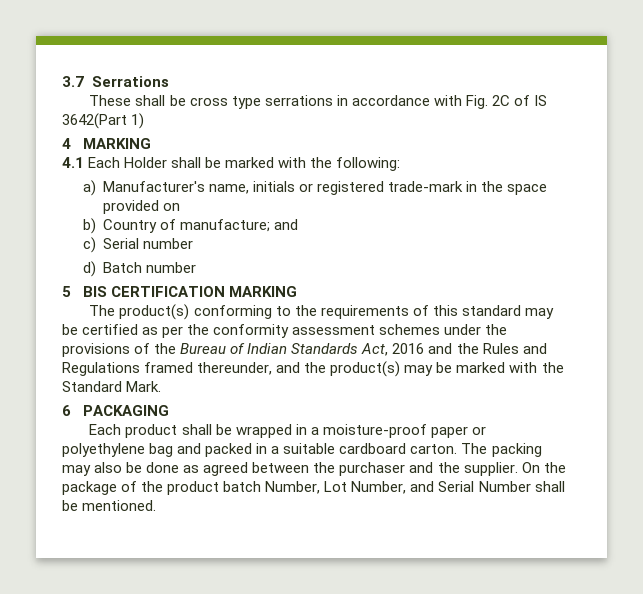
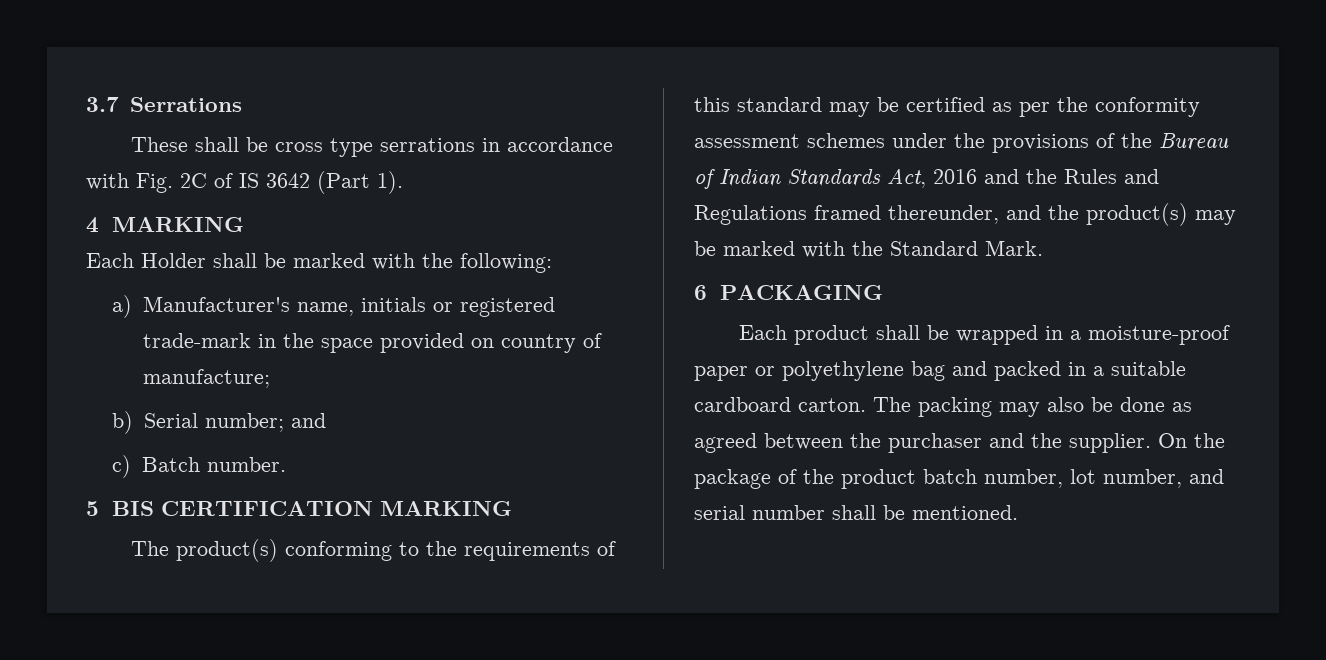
- These shall be cross type serrations in accordance with Fig. 2C of IS 3642(Part 1)
+ These shall be cross type serrations in accordance with Fig. 2C of IS 3642 (Part 1).
- 4.1 Each Holder shall be marked with the following:
+ Each Holder shall be marked with the following:
- a) Manufacturer's name, initials or registered trade-mark in the space provided on
- b) Country of manufacture; and
- c) Serial number
- d) Batch number
+ a) Manufacturer's name, initials or registered trade-mark in the space provided on country of manufacture;
+ b) Serial number; and
+ c) Batch number.
- On the package of the product batch Number, Lot Number, and Serial Number shall be mentioned.
+ On the package of the product batch number, lot number, and serial number shall be mentioned.

